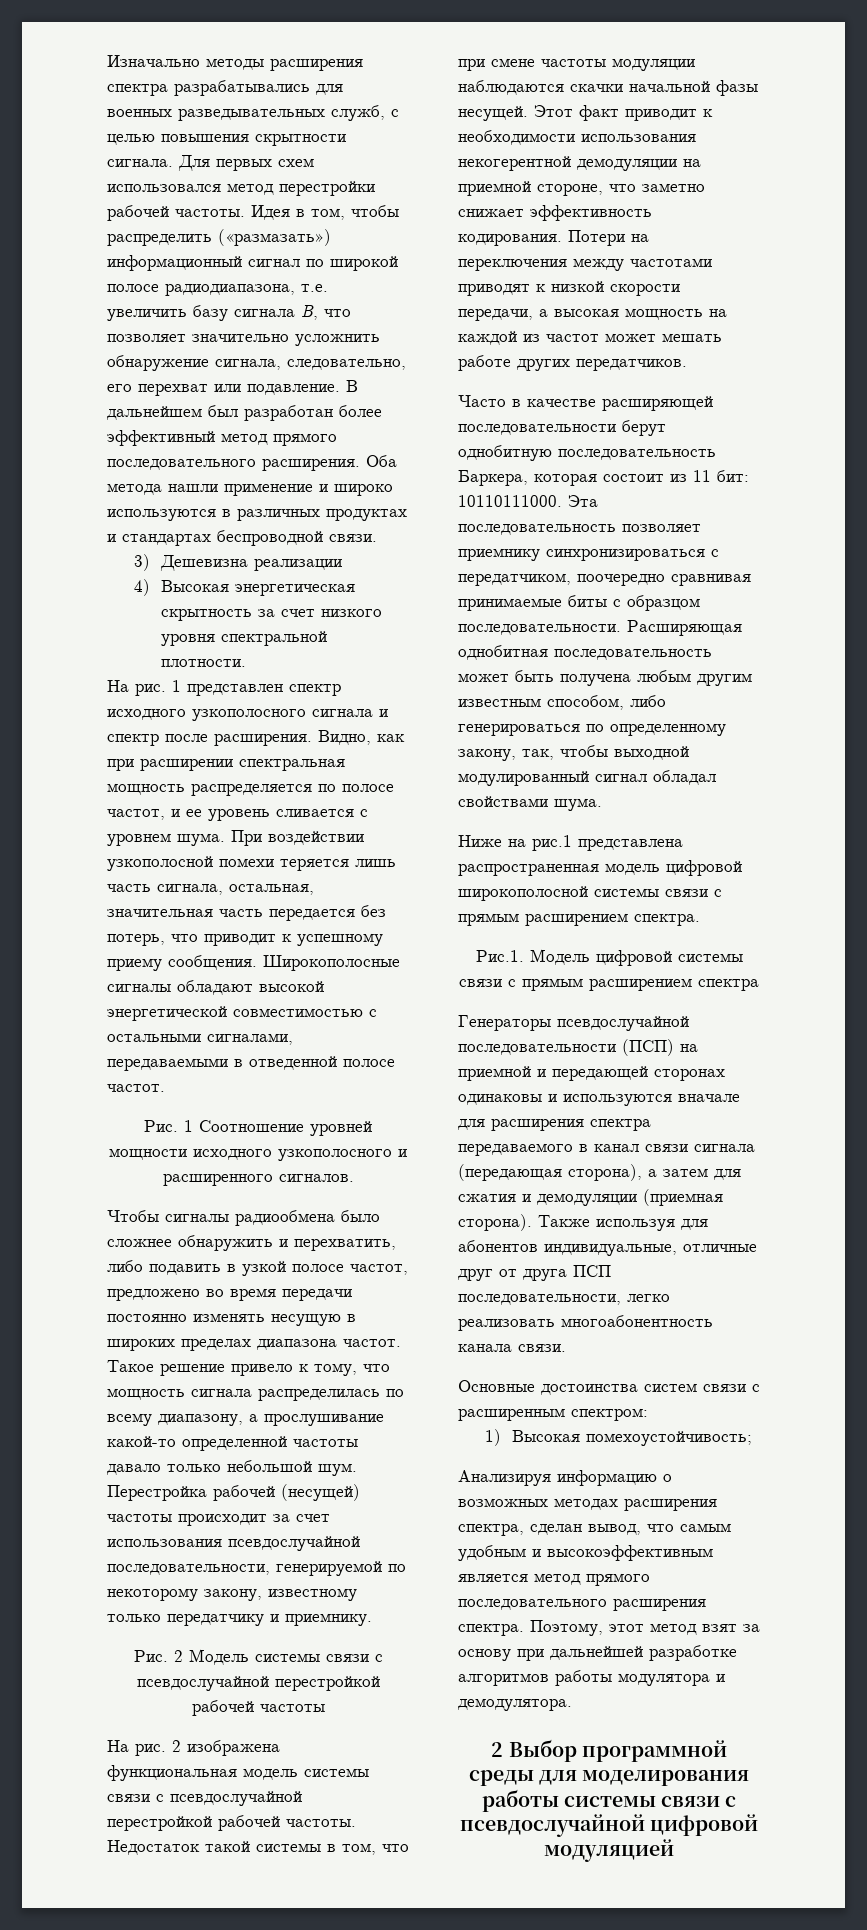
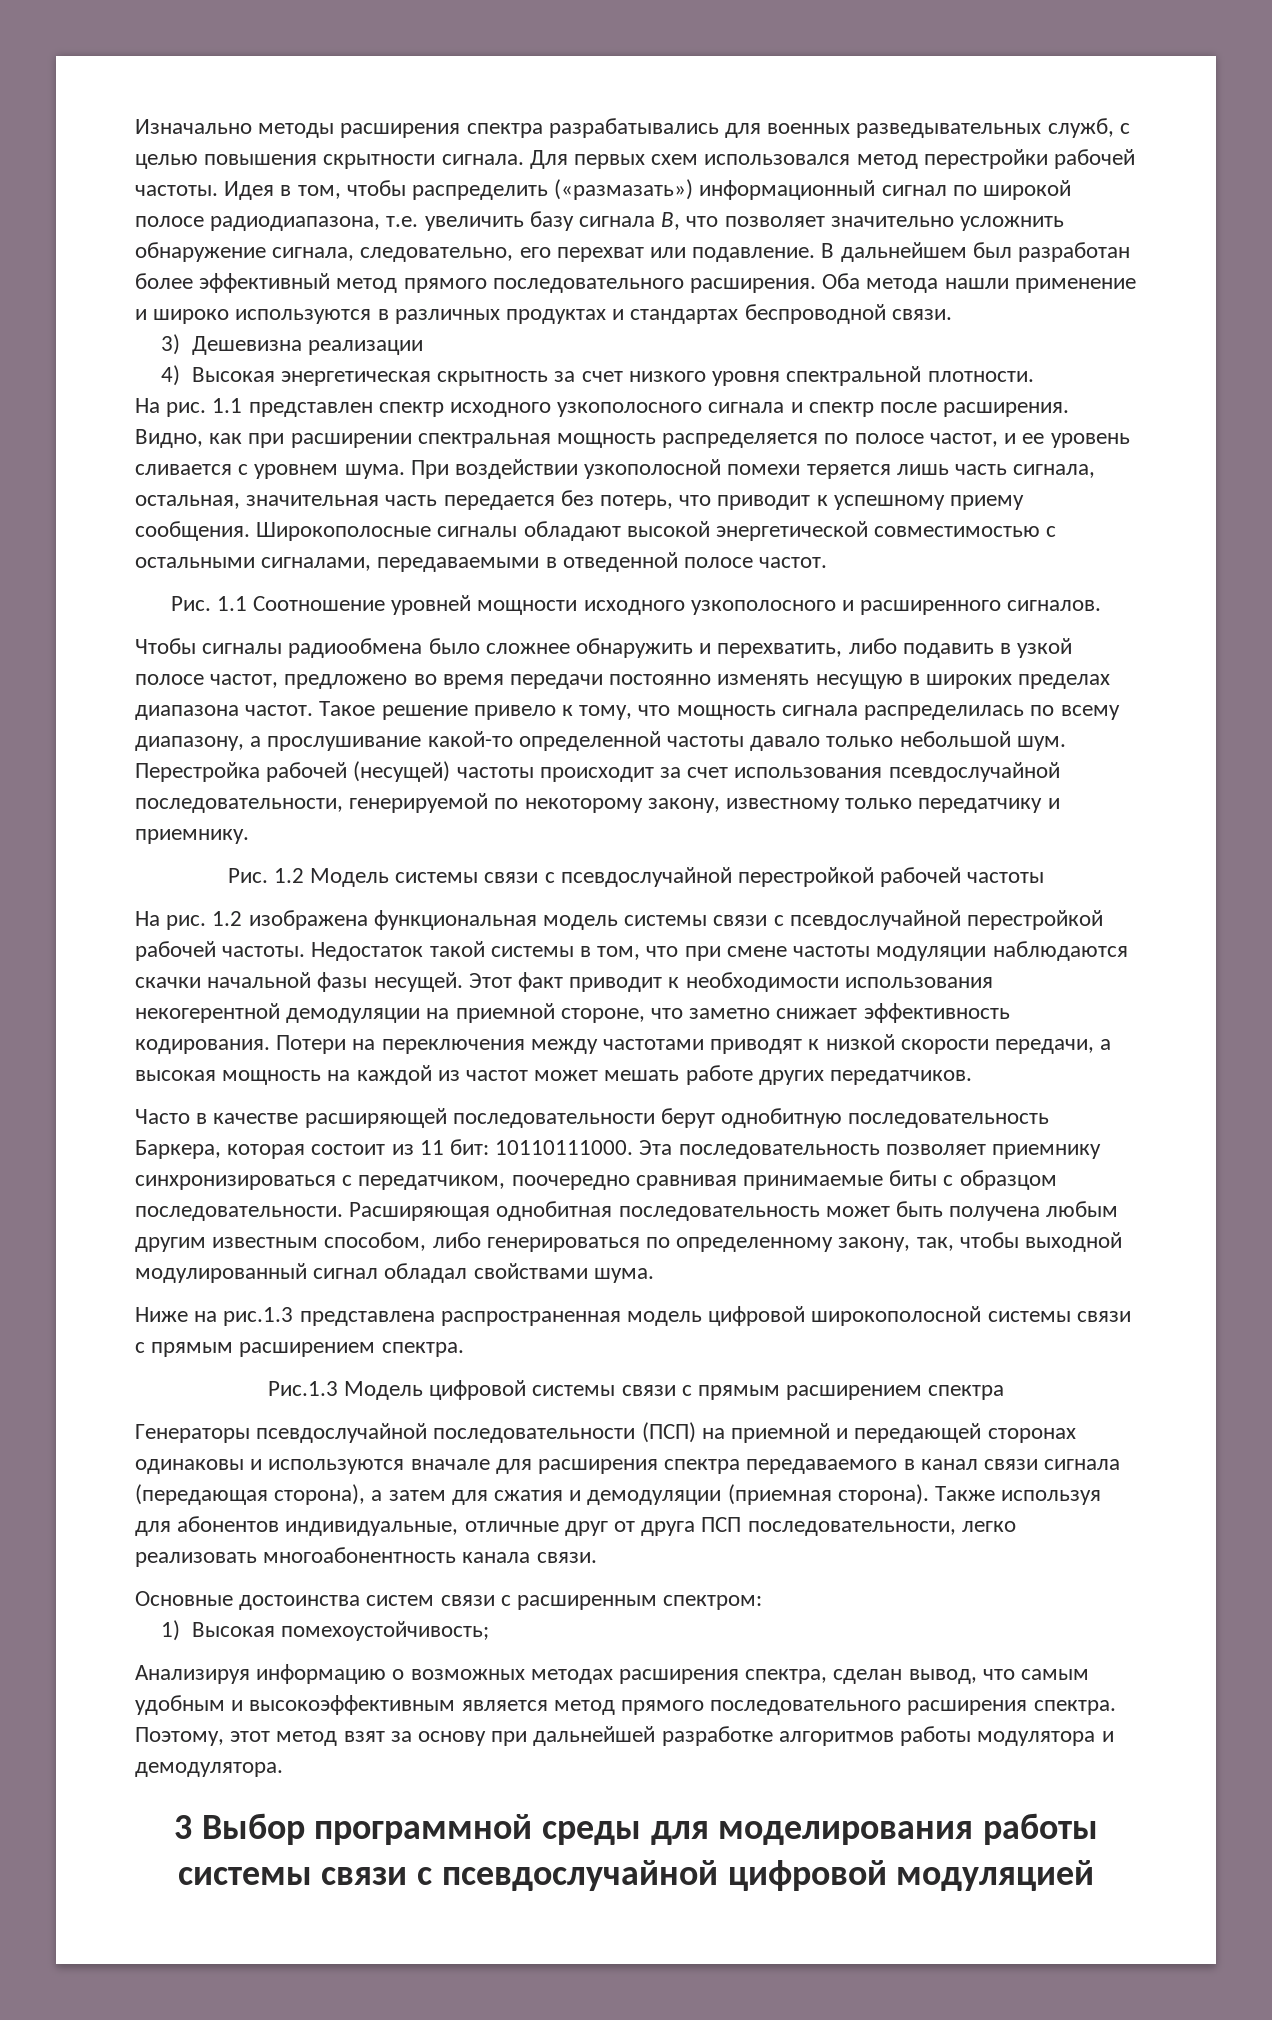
- 1 представлен спектр исходного узкополосного сигнала и спектр после расширения.
+ 1.1 представлен спектр исходного узкополосного сигнала и спектр после расширения.
- Рис. 1 Соотношение уровней мощности исходного узкополосного и расширенного сигналов.
+ Рис. 1.1 Соотношение уровней мощности исходного узкополосного и расширенного сигналов.
- Рис. 2 Модель системы связи с псевдослучайной перестройкой рабочей частоты
+ Рис. 1.2 Модель системы связи с псевдослучайной перестройкой рабочей частоты
- 2 изображена функциональная модель системы связи с псевдослучайной перестройкой рабочей частоты.
+ 1.2 изображена функциональная модель системы связи с псевдослучайной перестройкой рабочей частоты.
- Ниже на рис.1 представлена распространенная модель цифровой широкополосной системы связи с прямым расширением спектра.
+ Ниже на рис.1.3 представлена распространенная модель цифровой широкополосной системы связи с прямым расширением спектра.
- Рис.1. Модель цифровой системы связи с прямым расширением спектра
+ Рис.1.3 Модель цифровой системы связи с прямым расширением спектра
- 2 Выбор программной среды для моделирования работы системы связи с псевдослучайной цифровой модуляцией
+ 3 Выбор программной среды для моделирования работы системы связи с псевдослучайной цифровой модуляцией

